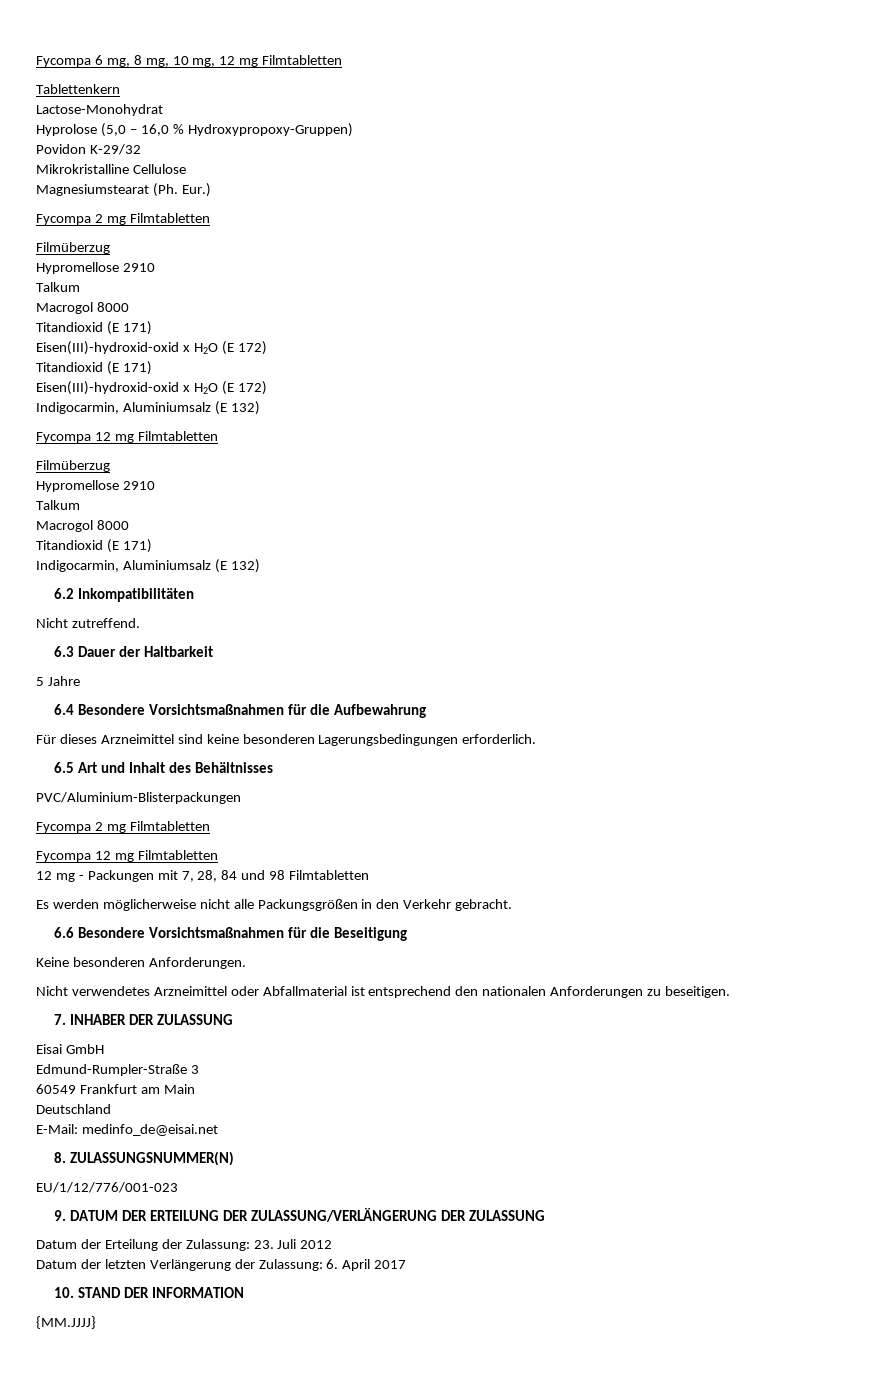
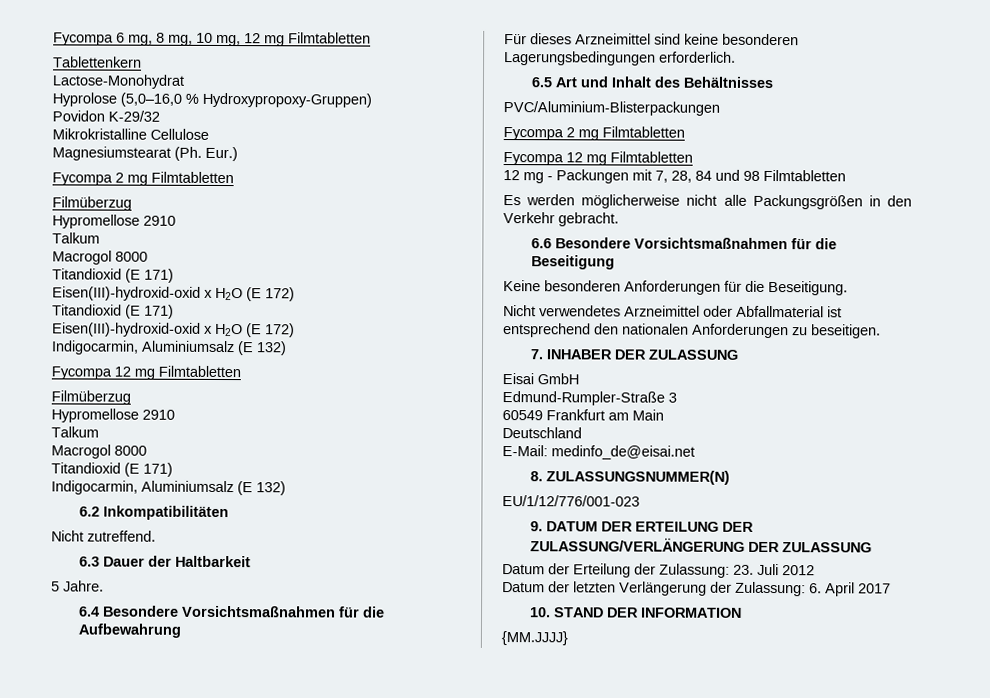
- Hyprolose (5,0 – 16,0 % Hydroxypropoxy-Gruppen)
+ Hyprolose (5,0–16,0 % Hydroxypropoxy-Gruppen)
- 5 Jahre
+ 5 Jahre.
- Keine besonderen Anforderungen.
+ Keine besonderen Anforderungen für die Beseitigung.

